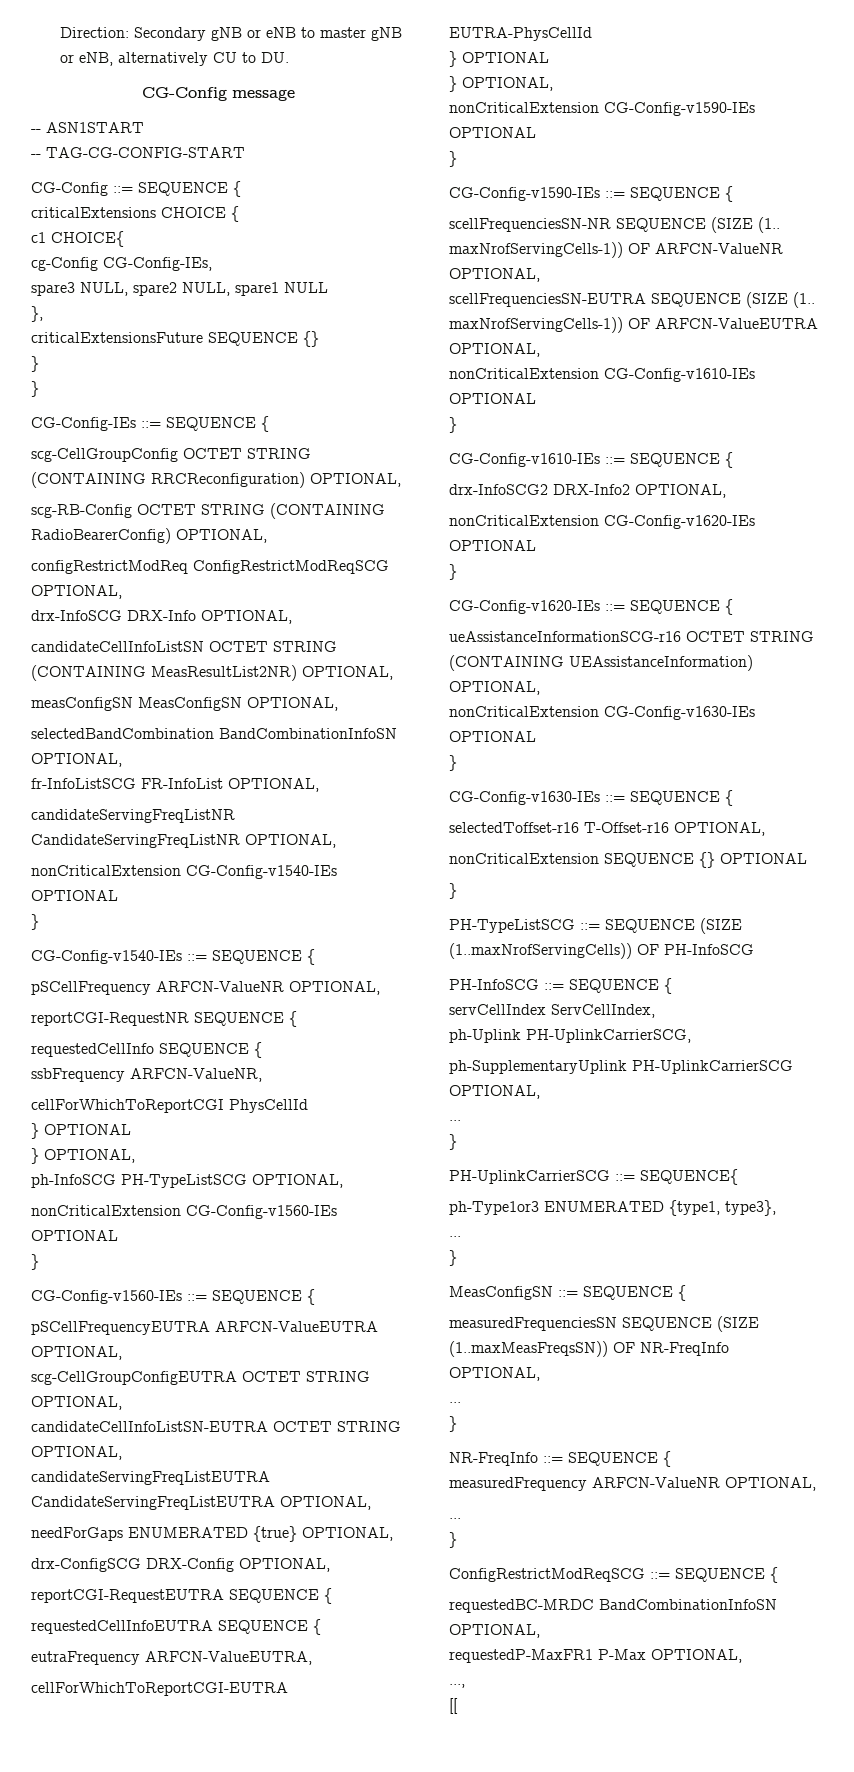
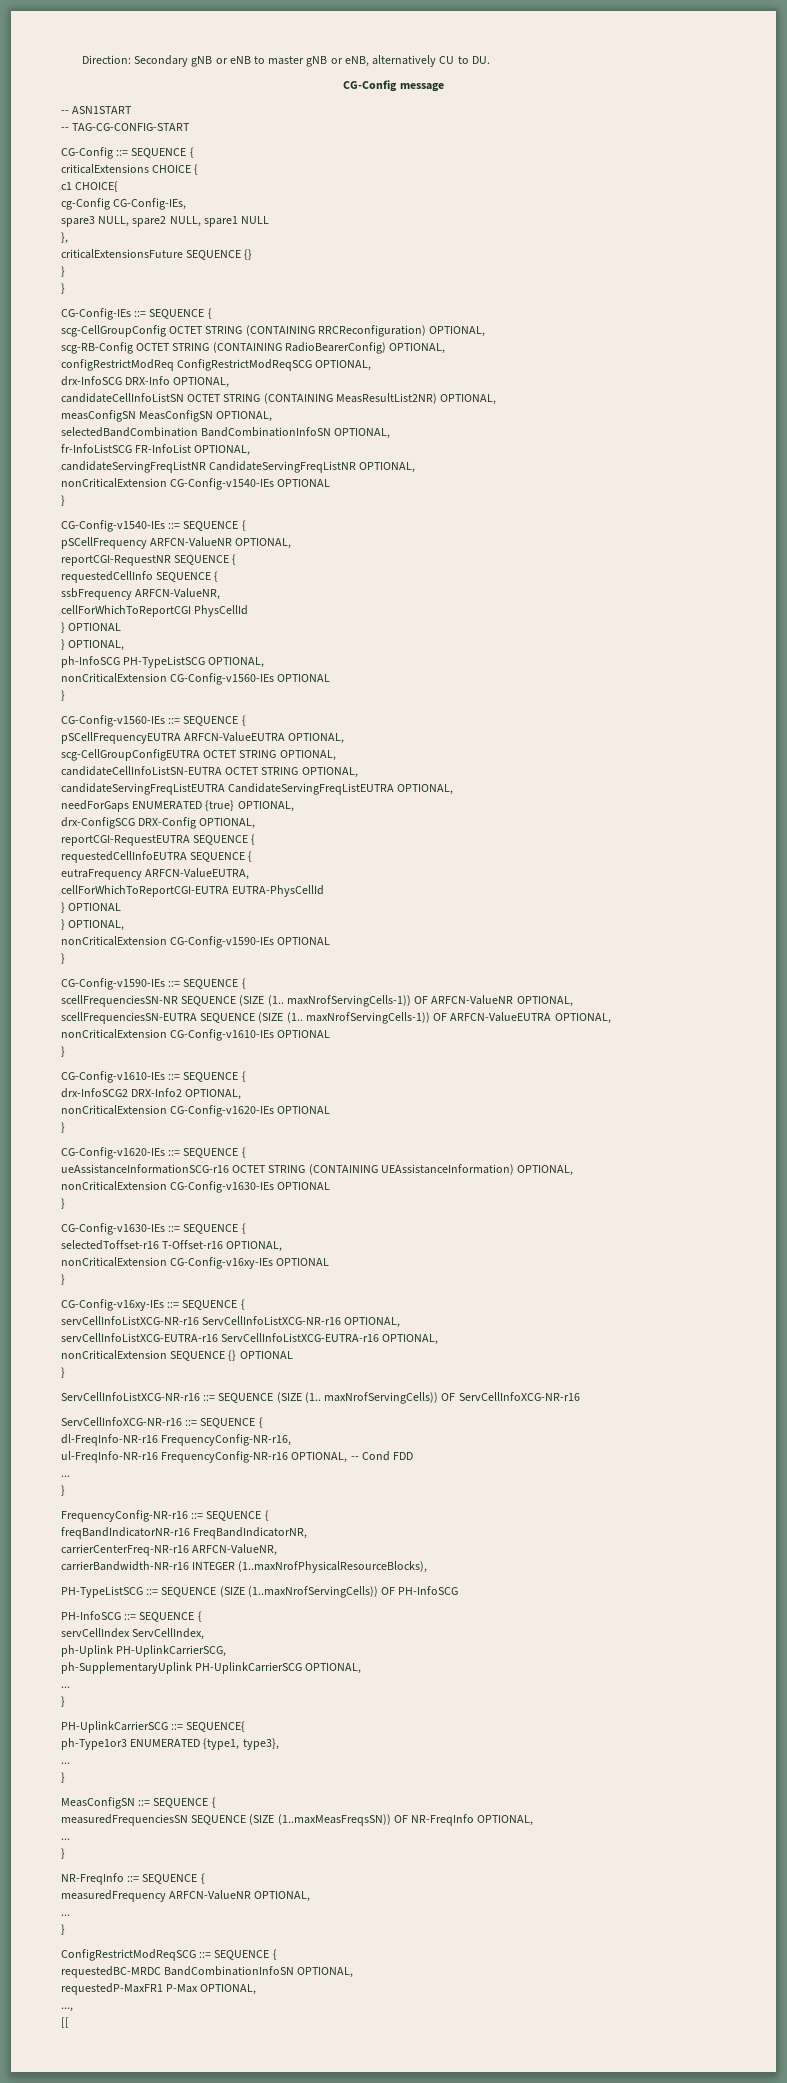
+ nonCriticalExtension CG-Config-v16xy-IEs OPTIONAL
+ }
+ CG-Config-v16xy-IEs ::= SEQUENCE {
+ servCellInfoListXCG-NR-r16 ServCellInfoListXCG-NR-r16 OPTIONAL,
+ servCellInfoListXCG-EUTRA-r16 ServCellInfoListXCG-EUTRA-r16 OPTIONAL,
+ ServCellInfoListXCG-NR-r16 ::= SEQUENCE (SIZE (1.. maxNrofServingCells)) OF ServCellInfoXCG-NR-r16
+ ServCellInfoXCG-NR-r16 ::= SEQUENCE {
+ dl-FreqInfo-NR-r16 FrequencyConfig-NR-r16,
+ ul-FreqInfo-NR-r16 FrequencyConfig-NR-r16 OPTIONAL, -- Cond FDD
+ ...
+ }
+ FrequencyConfig-NR-r16 ::= SEQUENCE {
+ freqBandIndicatorNR-r16 FreqBandIndicatorNR,
+ carrierCenterFreq-NR-r16 ARFCN-ValueNR,
+ carrierBandwidth-NR-r16 INTEGER (1..maxNrofPhysicalResourceBlocks),

